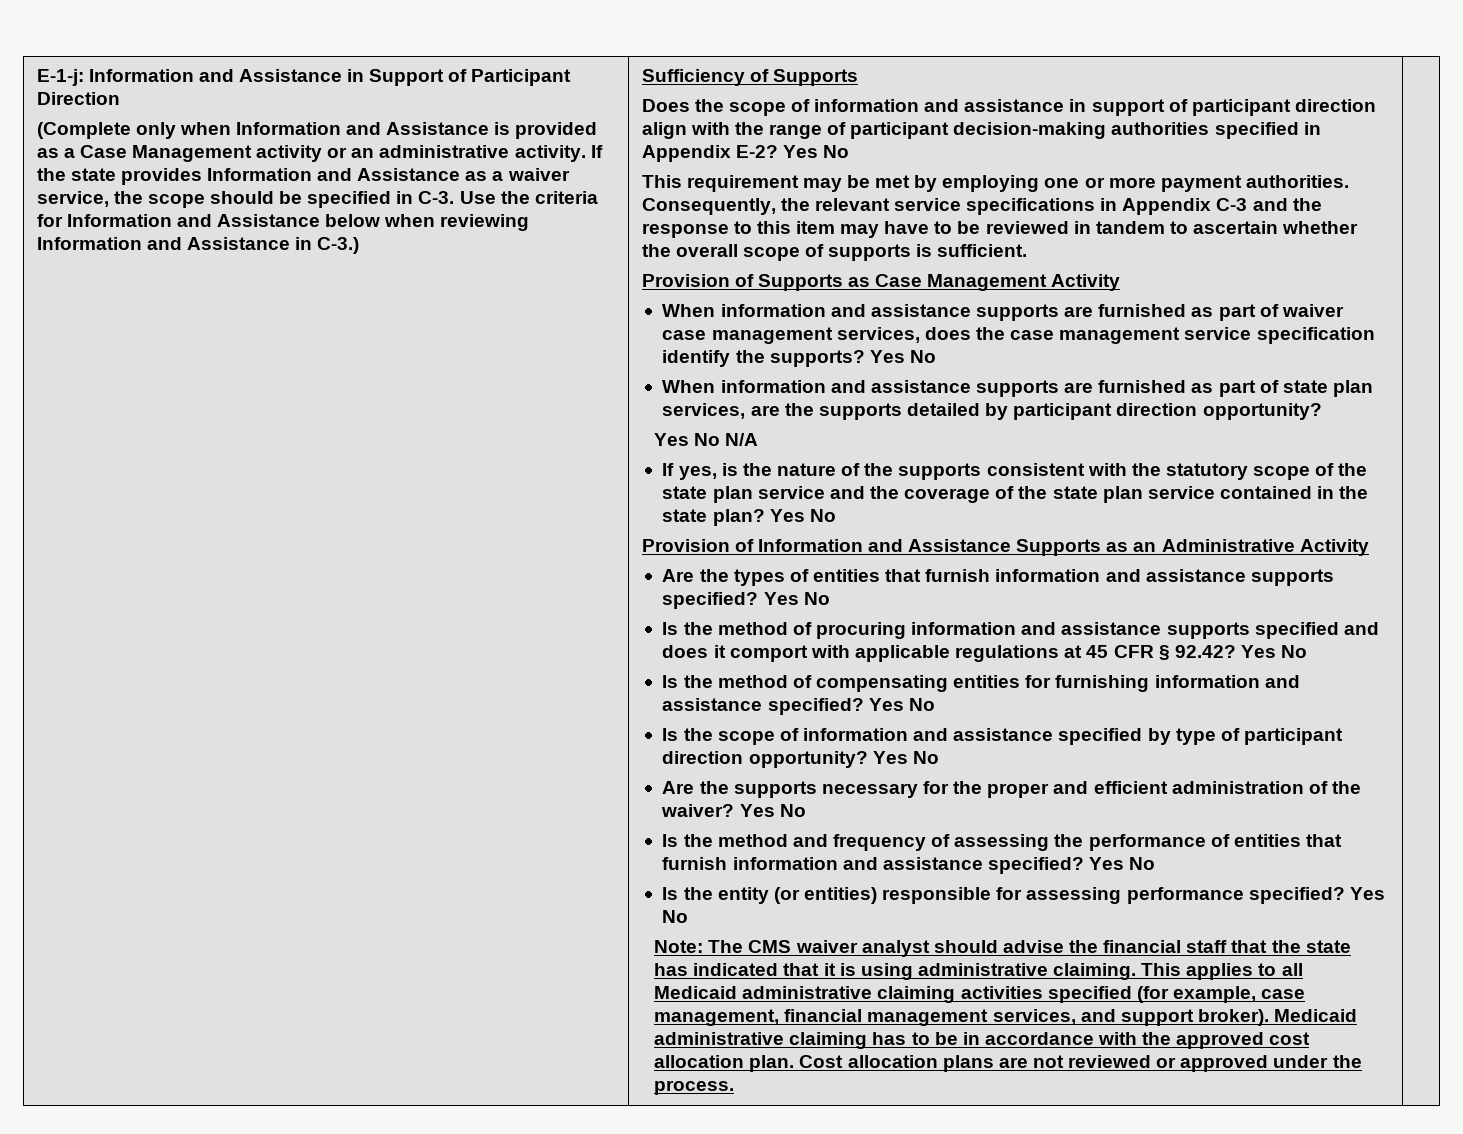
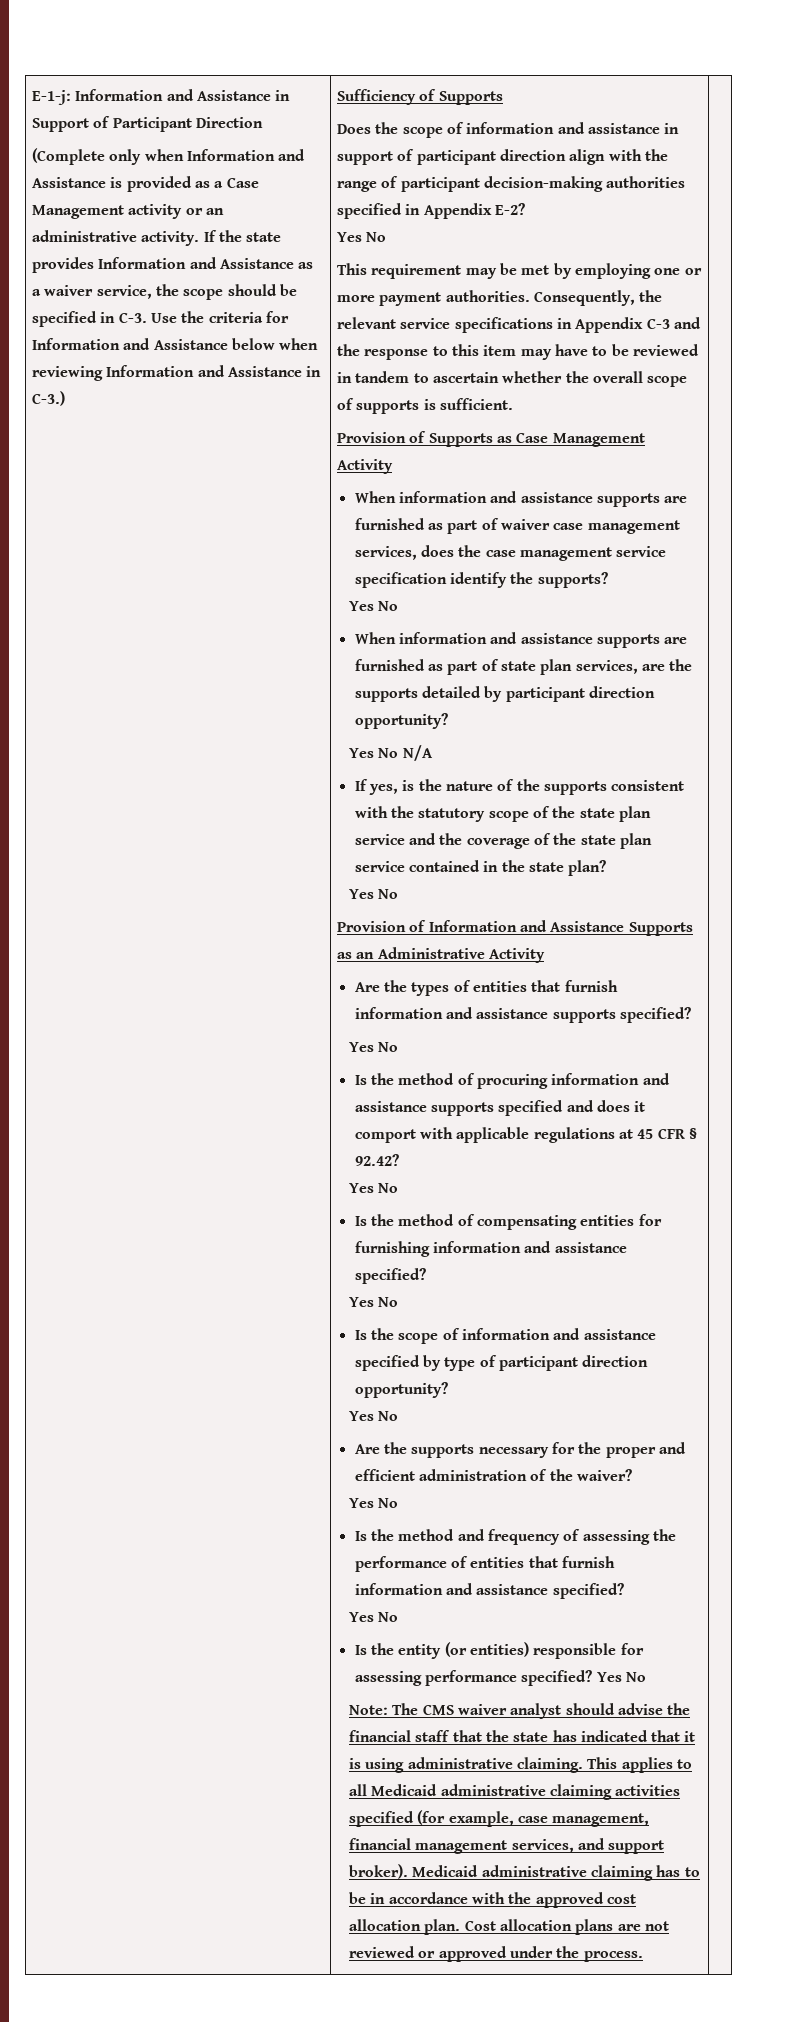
- Does the scope of information and assistance in support of participant direction align with the range of participant decision-making authorities specified in Appendix E-2? Yes No
+ Does the scope of information and assistance in support of participant direction align with the range of participant decision-making authorities specified in Appendix E-2?
+ Yes No
- When information and assistance supports are furnished as part of waiver case management services, does the case management service specification identify the supports? Yes No
+ When information and assistance supports are furnished as part of waiver case management services, does the case management service specification identify the supports?
+ Yes No
- If yes, is the nature of the supports consistent with the statutory scope of the state plan service and the coverage of the state plan service contained in the state plan? Yes No
+ If yes, is the nature of the supports consistent with the statutory scope of the state plan service and the coverage of the state plan service contained in the state plan?
+ Yes No
- Are the types of entities that furnish information and assistance supports specified? Yes No
+ Are the types of entities that furnish information and assistance supports specified?
+ Yes No
- Is the method of procuring information and assistance supports specified and does it comport with applicable regulations at 45 CFR § 92.42? Yes No
+ Is the method of procuring information and assistance supports specified and does it comport with applicable regulations at 45 CFR § 92.42?
+ Yes No
- Is the method of compensating entities for furnishing information and assistance specified? Yes No
+ Is the method of compensating entities for furnishing information and assistance specified?
+ Yes No
- Is the scope of information and assistance specified by type of participant direction opportunity? Yes No
+ Is the scope of information and assistance specified by type of participant direction opportunity?
+ Yes No
- Are the supports necessary for the proper and efficient administration of the waiver? Yes No
+ Are the supports necessary for the proper and efficient administration of the waiver?
+ Yes No
- Is the method and frequency of assessing the performance of entities that furnish information and assistance specified? Yes No
+ Is the method and frequency of assessing the performance of entities that furnish information and assistance specified?
+ Yes No

